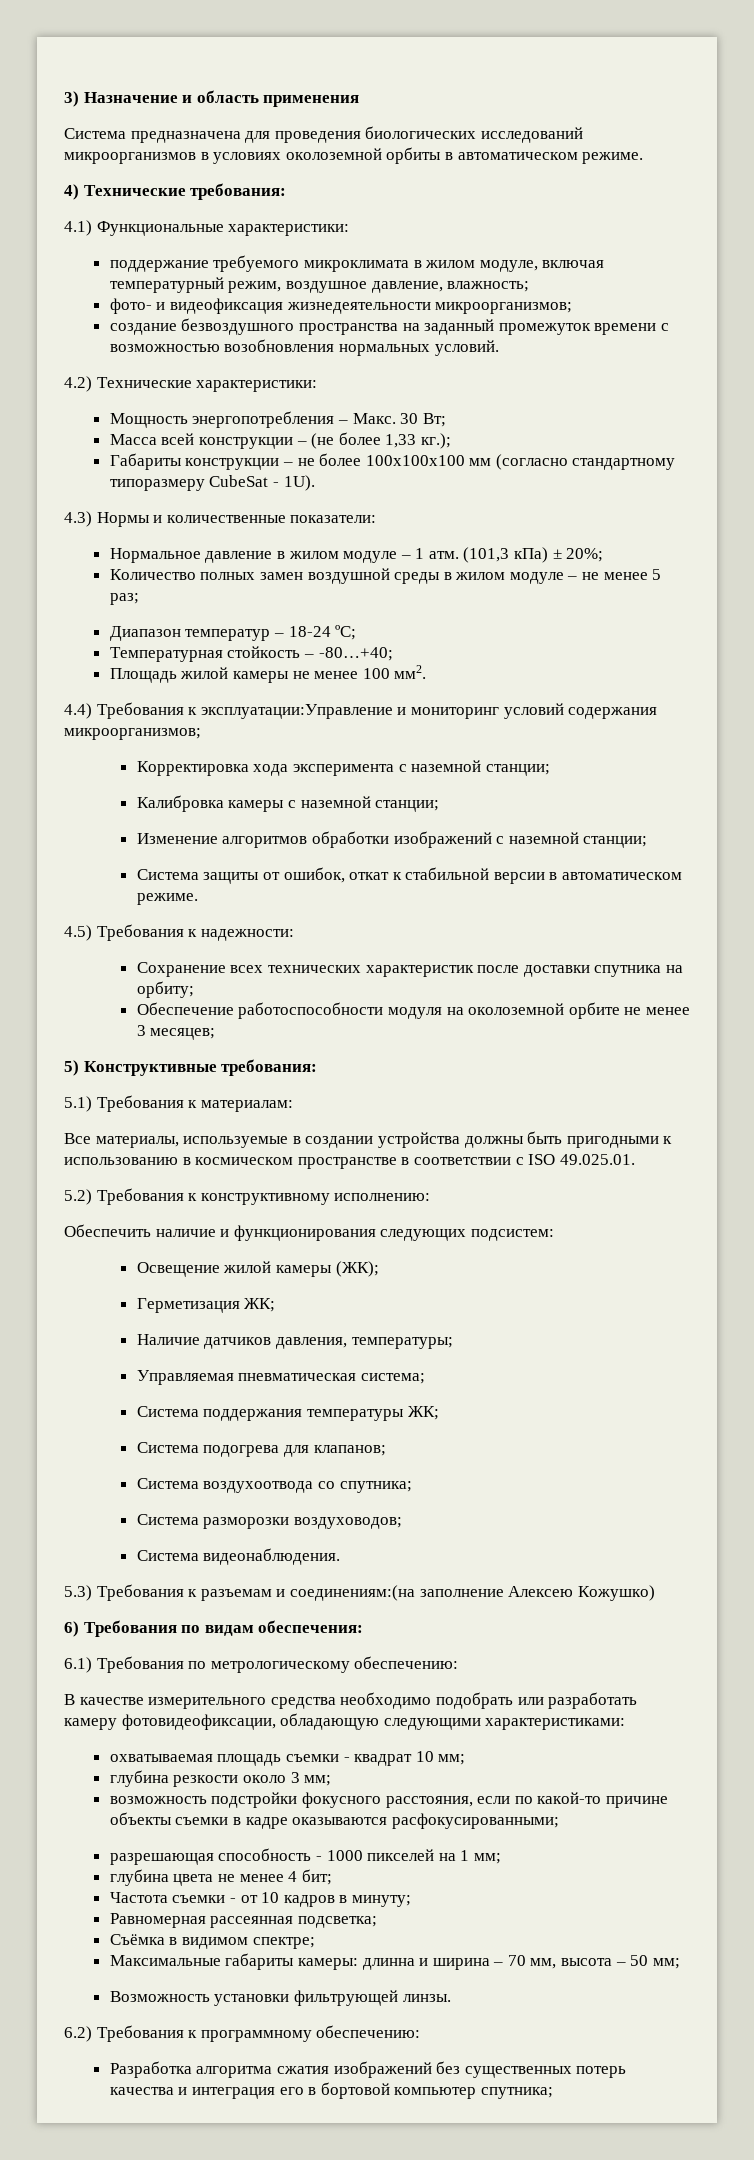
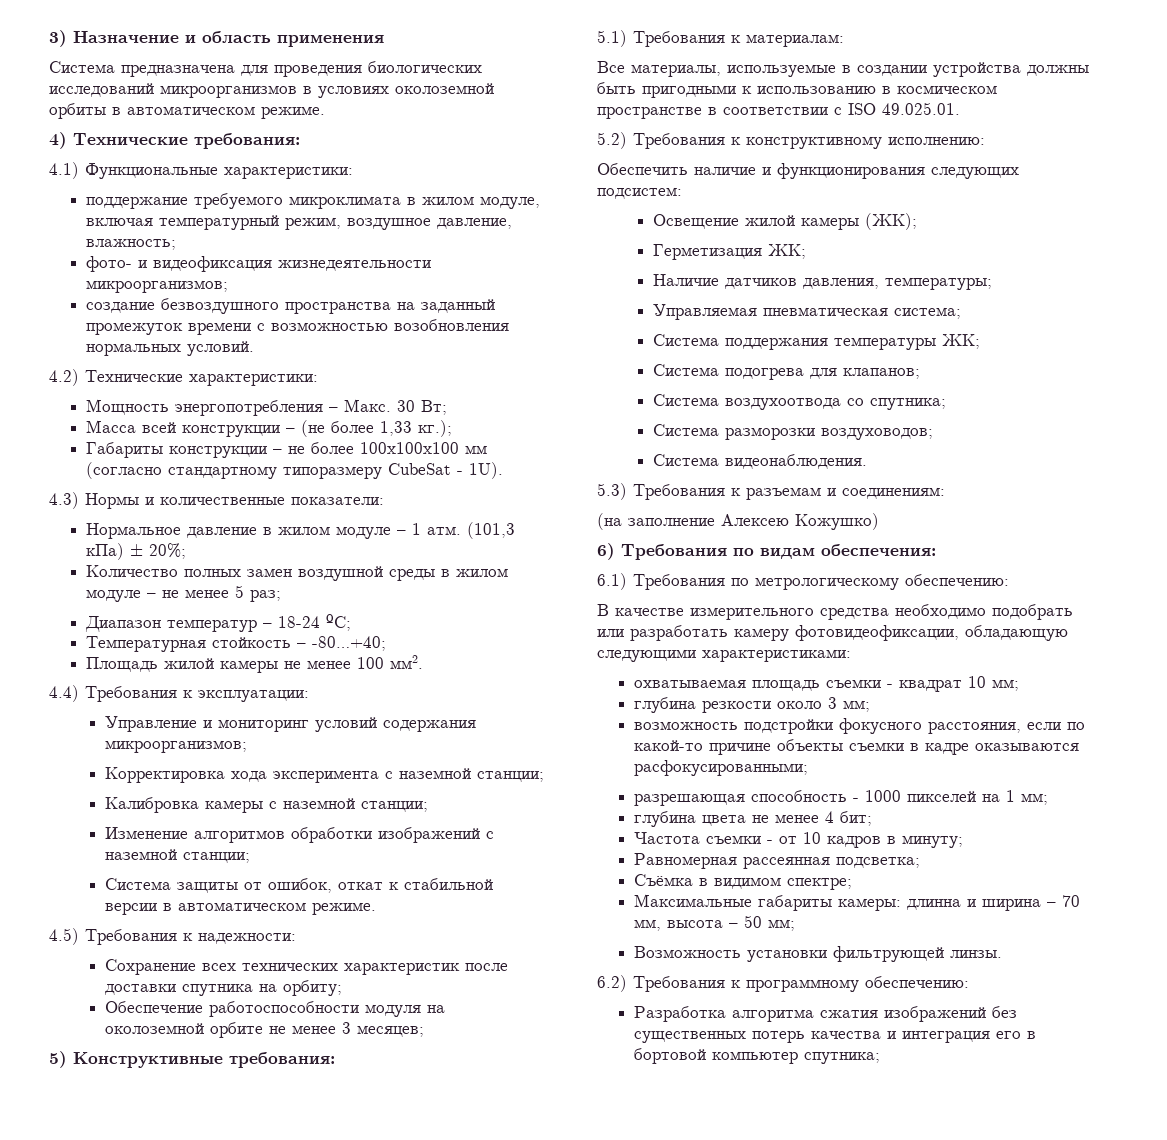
- 4.4) Требования к эксплуатации:Управление и мониторинг условий содержания микроорганизмов;
+ 4.4) Требования к эксплуатации:
+ Управление и мониторинг условий содержания микроорганизмов;
- 5.3) Требования к разъемам и соединениям:(на заполнение Алексею Кожушко)
+ 5.3) Требования к разъемам и соединениям:
+ (на заполнение Алексею Кожушко)

